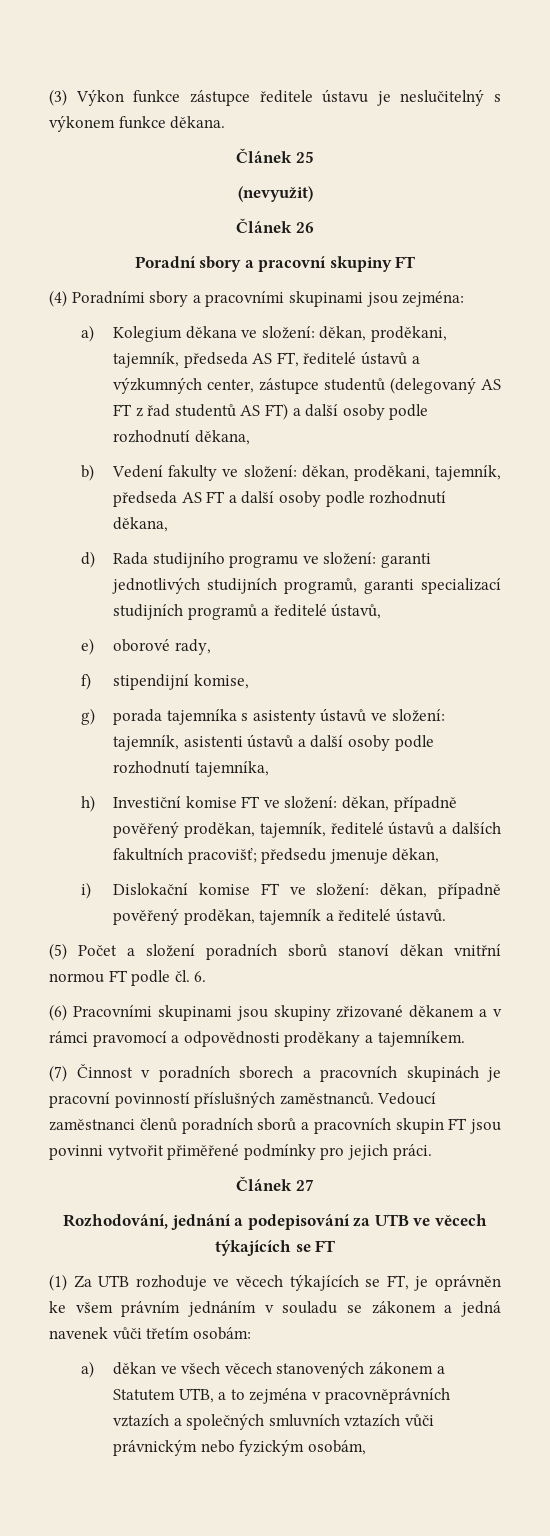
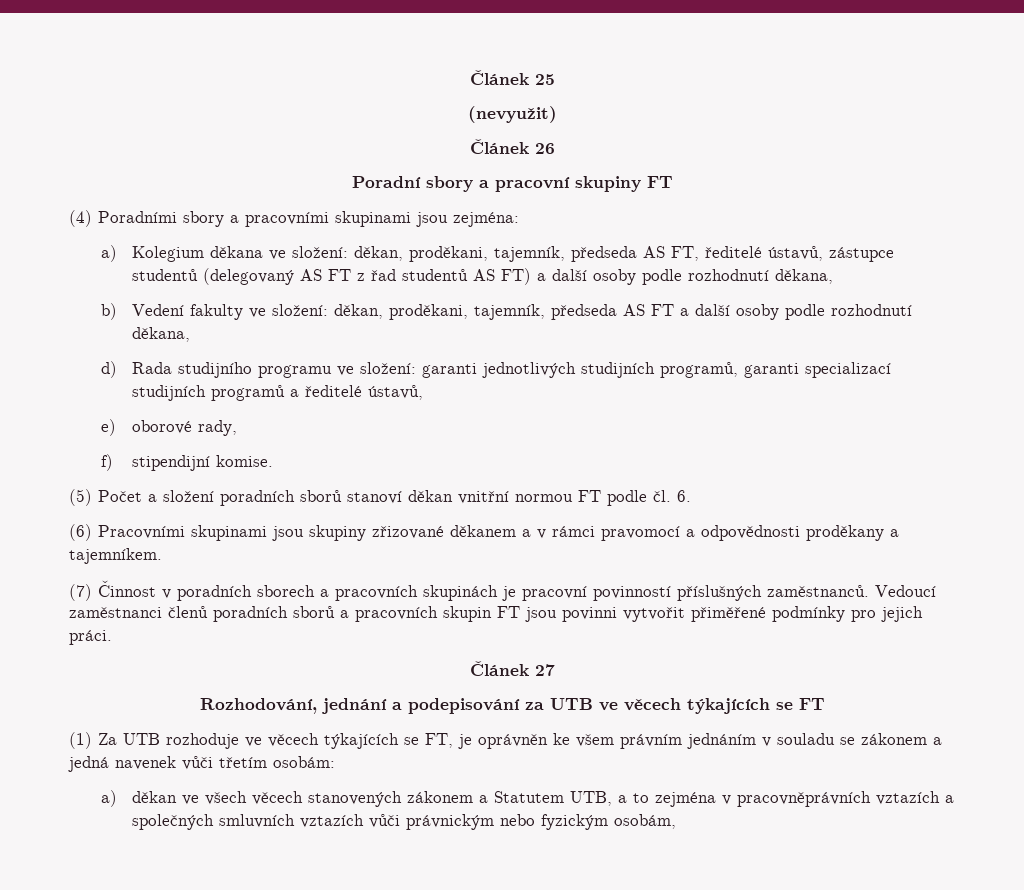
- (3) Výkon funkce zástupce ředitele ústavu je neslučitelný s výkonem funkce děkana.
- a) Kolegium děkana ve složení: děkan, proděkani, tajemník, předseda AS FT, ředitelé ústavů a výzkumných center, zástupce studentů (delegovaný AS FT z řad studentů AS FT) a další osoby podle rozhodnutí děkana,
+ a) Kolegium děkana ve složení: děkan, proděkani, tajemník, předseda AS FT, ředitelé ústavů, zástupce studentů (delegovaný AS FT z řad studentů AS FT) a další osoby podle rozhodnutí děkana,
- f) stipendijní komise,
- g) porada tajemníka s asistenty ústavů ve složení: tajemník, asistenti ústavů a další osoby podle rozhodnutí tajemníka,
- h) Investiční komise FT ve složení: děkan, případně pověřený proděkan, tajemník, ředitelé ústavů a dalších fakultních pracovišť; předsedu jmenuje děkan,
- i) Dislokační komise FT ve složení: děkan, případně pověřený proděkan, tajemník a ředitelé ústavů.
+ f) stipendijní komise.

